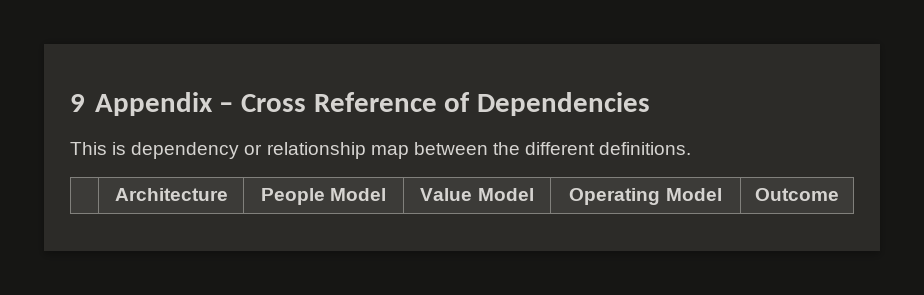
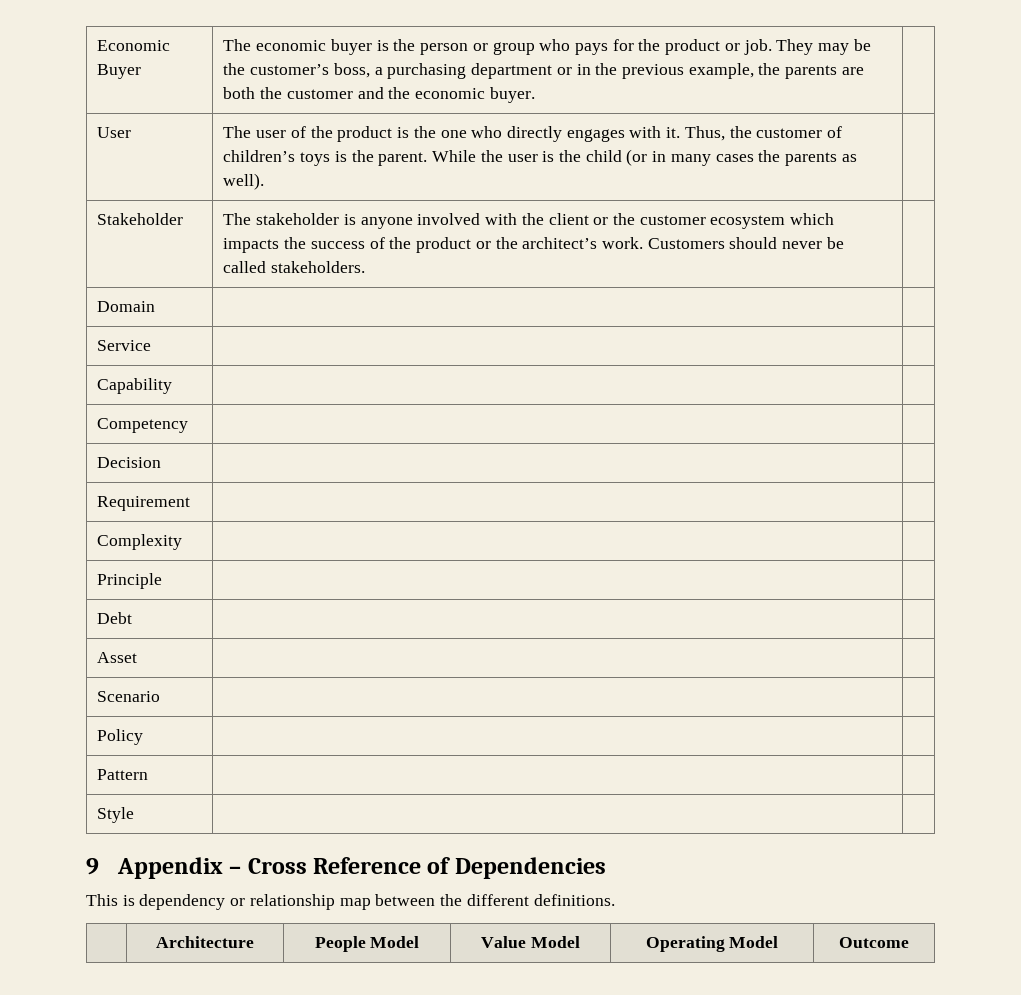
+ Economic Buyer | The economic buyer is the person or group who pays for the product or job. They may be the customer’s boss, a purchasing department or in the previous example, the parents are both the customer and the economic buyer. |
+ User | The user of the product is the one who directly engages with it. Thus, the customer of children’s toys is the parent. While the user is the child (or in many cases the parents as well). |
+ Stakeholder | The stakeholder is anyone involved with the client or the customer ecosystem which impacts the success of the product or the architect’s work. Customers should never be called stakeholders. |
+ Domain | |
+ Service | |
+ Capability | |
+ Competency | |
+ Decision | |
+ Requirement | |
+ Complexity | |
+ Principle | |
+ Debt | |
+ Asset | |
+ Scenario | |
+ Policy | |
+ Pattern | |
+ Style | |

